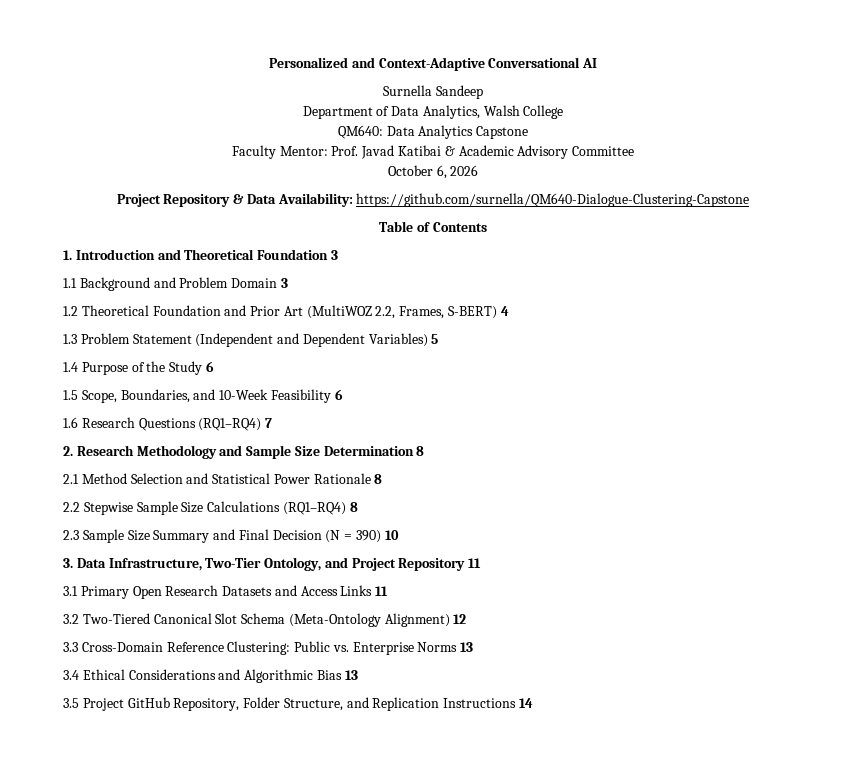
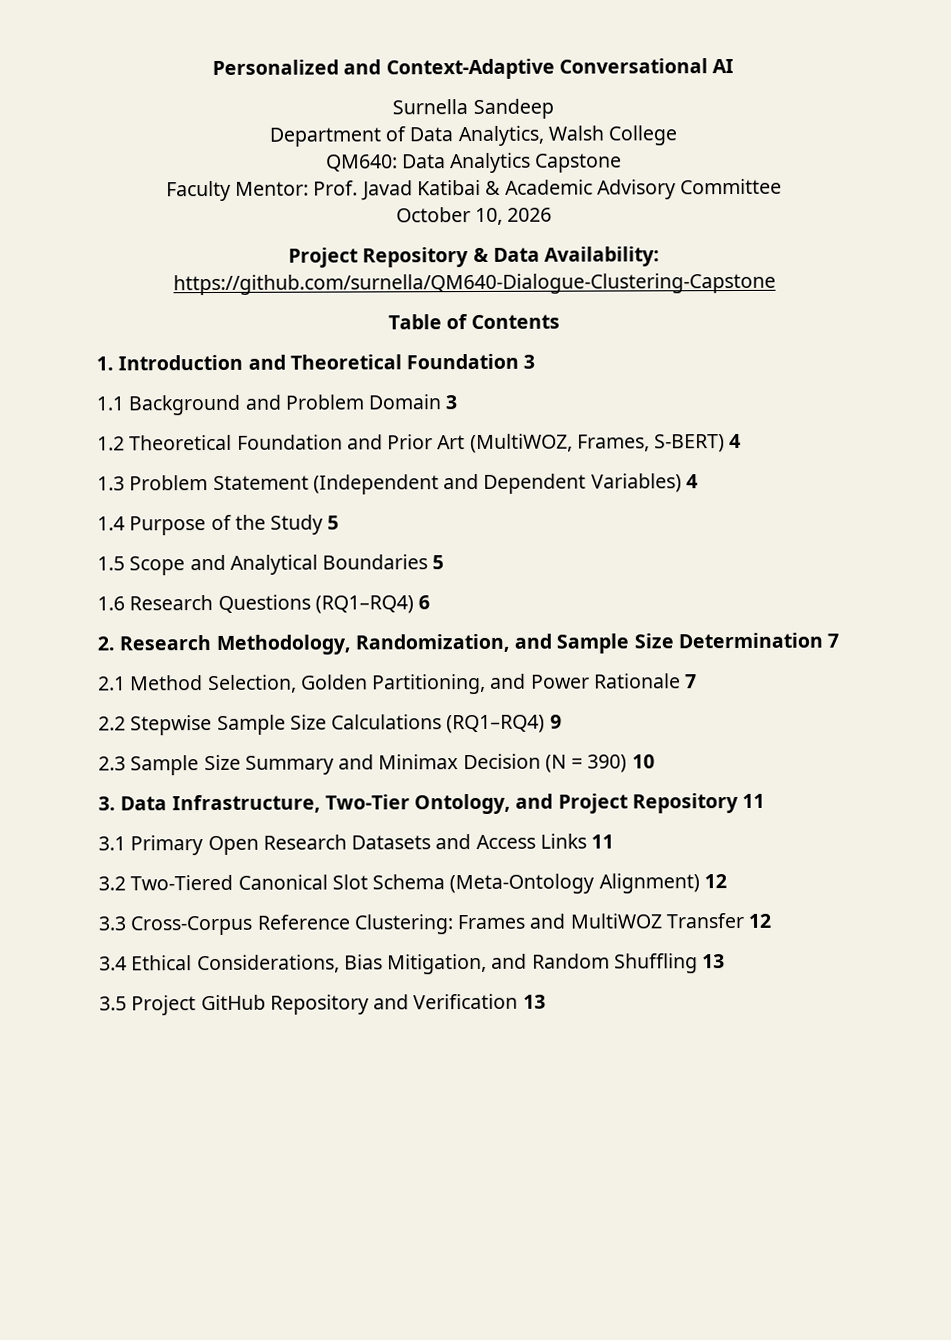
- October 6, 2026
+ October 10, 2026
- 1.2 Theoretical Foundation and Prior Art (MultiWOZ 2.2, Frames, S-BERT) 4
+ 1.2 Theoretical Foundation and Prior Art (MultiWOZ, Frames, S-BERT) 4
- 1.3 Problem Statement (Independent and Dependent Variables) 5
+ 1.3 Problem Statement (Independent and Dependent Variables) 4
- 1.4 Purpose of the Study 6
+ 1.4 Purpose of the Study 5
- 1.5 Scope, Boundaries, and 10-Week Feasibility 6
+ 1.5 Scope and Analytical Boundaries 5
- 1.6 Research Questions (RQ1–RQ4) 7
+ 1.6 Research Questions (RQ1–RQ4) 6
- 2. Research Methodology and Sample Size Determination 8
+ 2. Research Methodology, Randomization, and Sample Size Determination 7
- 2.1 Method Selection and Statistical Power Rationale 8
+ 2.1 Method Selection, Golden Partitioning, and Power Rationale 7
- 2.2 Stepwise Sample Size Calculations (RQ1–RQ4) 8
+ 2.2 Stepwise Sample Size Calculations (RQ1–RQ4) 9
- 2.3 Sample Size Summary and Final Decision (N = 390) 10
+ 2.3 Sample Size Summary and Minimax Decision (N = 390) 10
- 3.3 Cross-Domain Reference Clustering: Public vs. Enterprise Norms 13
- 3.4 Ethical Considerations and Algorithmic Bias 13
- 3.5 Project GitHub Repository, Folder Structure, and Replication Instructions 14
+ 3.3 Cross-Corpus Reference Clustering: Frames and MultiWOZ Transfer 12
+ 3.4 Ethical Considerations, Bias Mitigation, and Random Shuffling 13
+ 3.5 Project GitHub Repository and Verification 13

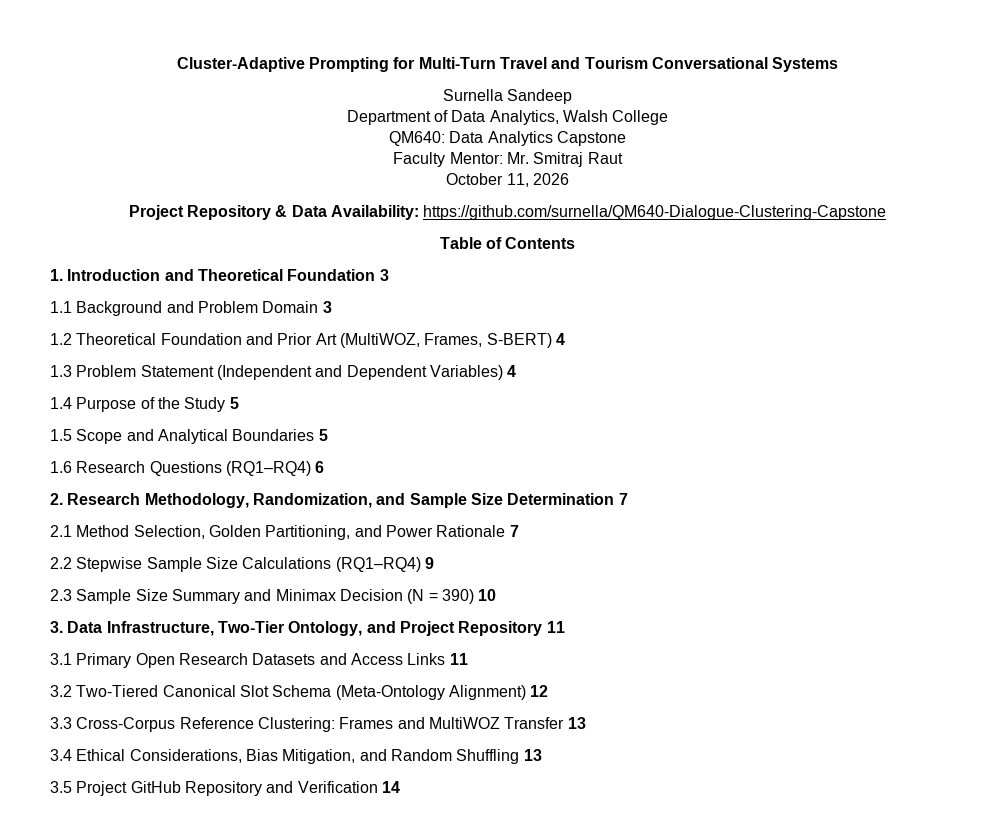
- Personalized and Context-Adaptive Conversational AI
+ Cluster-Adaptive Prompting for Multi-Turn Travel and Tourism Conversational Systems
- Faculty Mentor: Prof. Javad Katibai & Academic Advisory Committee
+ Faculty Mentor: Mr. Smitraj Raut
- October 10, 2026
+ October 11, 2026
- 3.3 Cross-Corpus Reference Clustering: Frames and MultiWOZ Transfer 12
+ 3.3 Cross-Corpus Reference Clustering: Frames and MultiWOZ Transfer 13
- 3.5 Project GitHub Repository and Verification 13
+ 3.5 Project GitHub Repository and Verification 14

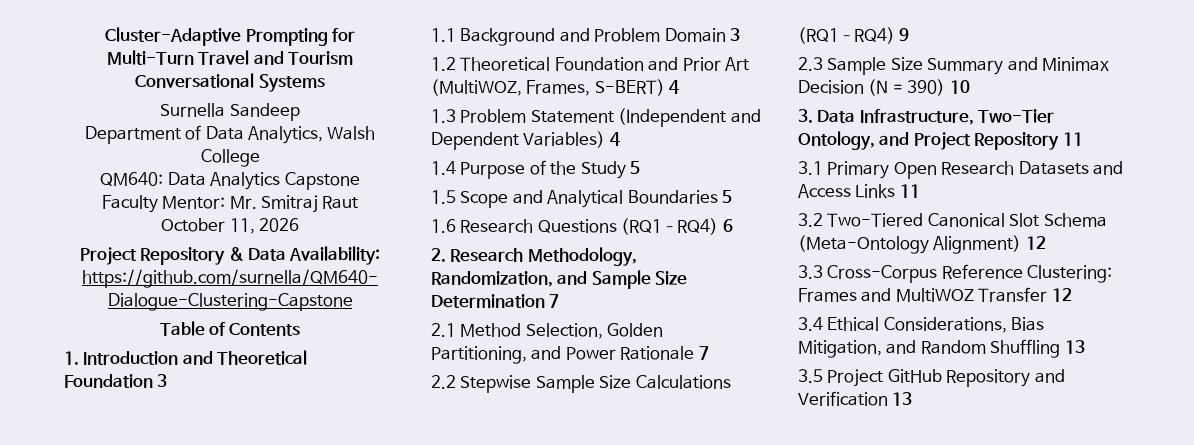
- 3.3 Cross-Corpus Reference Clustering: Frames and MultiWOZ Transfer 13
+ 3.3 Cross-Corpus Reference Clustering: Frames and MultiWOZ Transfer 12
- 3.5 Project GitHub Repository and Verification 14
+ 3.5 Project GitHub Repository and Verification 13

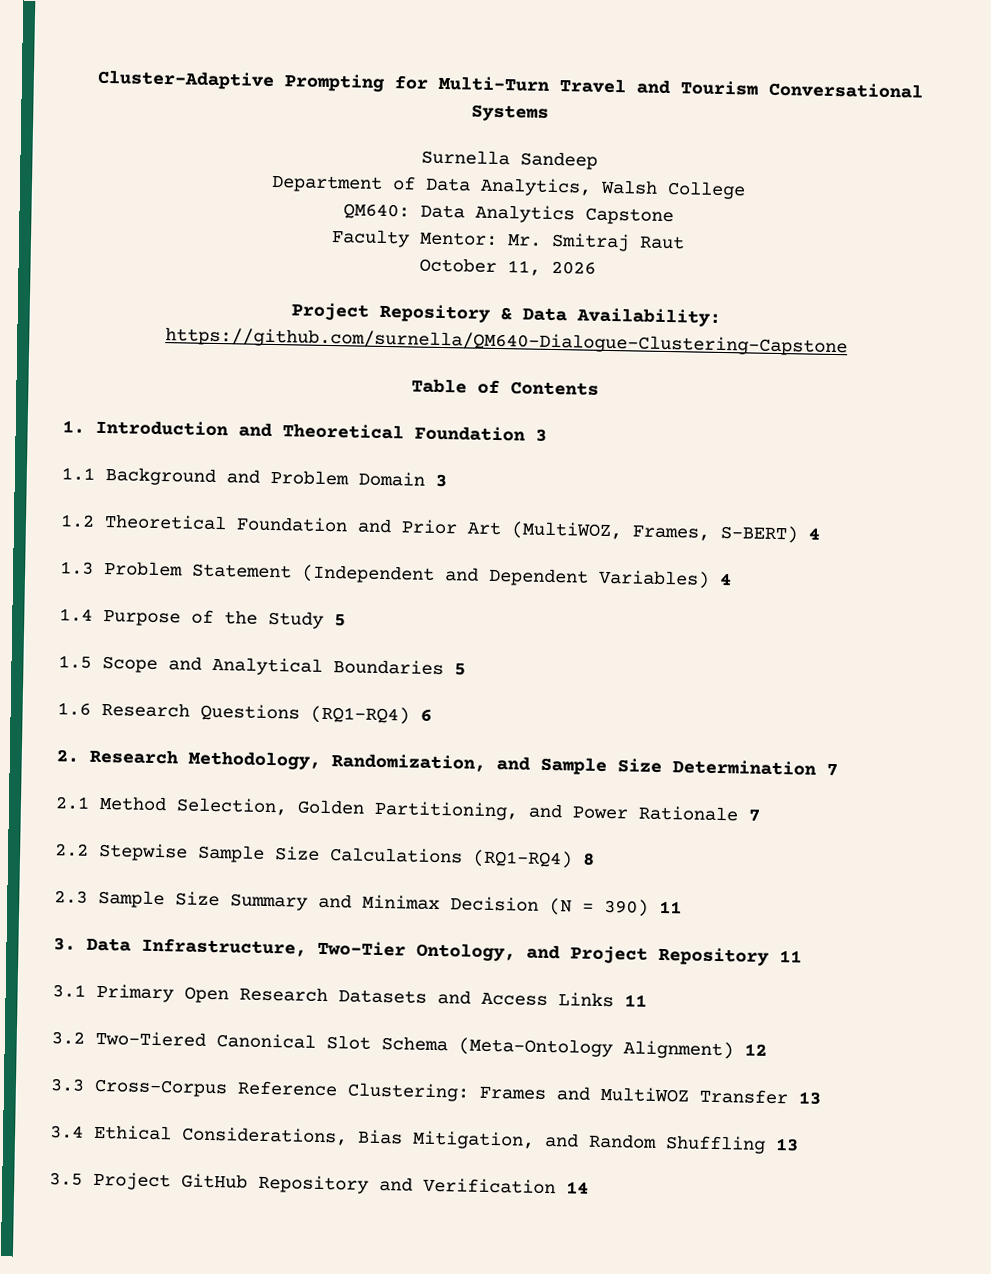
- 2.2 Stepwise Sample Size Calculations (RQ1–RQ4) 9
+ 2.2 Stepwise Sample Size Calculations (RQ1–RQ4) 8
- 2.3 Sample Size Summary and Minimax Decision (N = 390) 10
+ 2.3 Sample Size Summary and Minimax Decision (N = 390) 11
- 3.3 Cross-Corpus Reference Clustering: Frames and MultiWOZ Transfer 12
+ 3.3 Cross-Corpus Reference Clustering: Frames and MultiWOZ Transfer 13
- 3.5 Project GitHub Repository and Verification 13
+ 3.5 Project GitHub Repository and Verification 14

